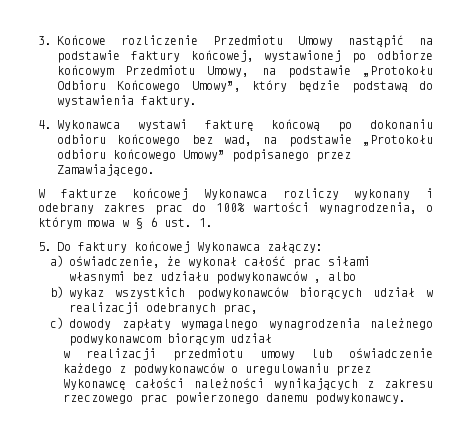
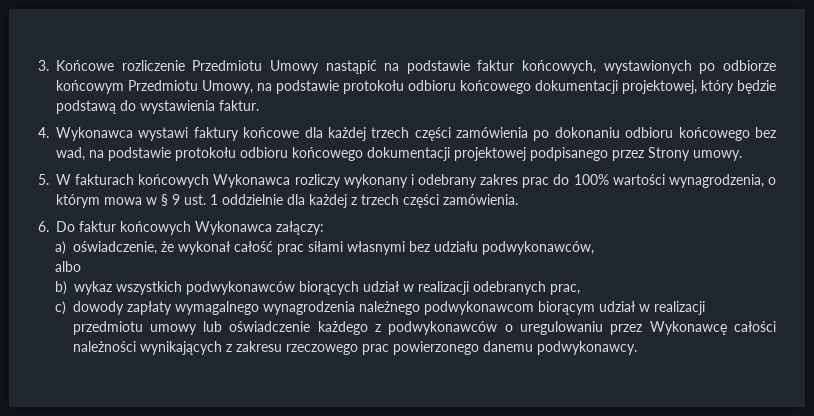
- 3. Końcowe rozliczenie Przedmiotu Umowy nastąpić na podstawie faktury końcowej, wystawionej po odbiorze końcowym Przedmiotu Umowy, na podstawie „Protokołu Odbioru Końcowego Umowy”, który będzie podstawą do wystawienia faktury.
+ 3. Końcowe rozliczenie Przedmiotu Umowy nastąpić na podstawie faktur końcowych, wystawionych po odbiorze końcowym Przedmiotu Umowy, na podstawie protokołu odbioru końcowego dokumentacji projektowej, który będzie podstawą do wystawienia faktur.
- 4. Wykonawca wystawi fakturę końcową po dokonaniu odbioru końcowego bez wad, na podstawie „Protokołu odbioru końcowego Umowy” podpisanego przez Zamawiającego.
- W fakturze końcowej Wykonawca rozliczy wykonany i odebrany zakres prac do 100% wartości wynagrodzenia, o którym mowa w § 6 ust. 1.
- 5. Do faktury końcowej Wykonawca załączy:
+ 4. Wykonawca wystawi faktury końcowe dla każdej trzech części zamówienia po dokonaniu odbioru końcowego bez wad, na podstawie protokołu odbioru końcowego dokumentacji projektowej podpisanego przez Strony umowy.
+ 5. W fakturach końcowych Wykonawca rozliczy wykonany i odebrany zakres prac do 100% wartości wynagrodzenia, o którym mowa w § 9 ust. 1 oddzielnie dla każdej z trzech części zamówienia.
+ 6. Do faktur końcowych Wykonawca załączy:
- a) oświadczenie, że wykonał całość prac siłami własnymi bez udziału podwykonawców , albo
+ a) oświadczenie, że wykonał całość prac siłami własnymi bez udziału podwykonawców,
+ albo
- c) dowody zapłaty wymagalnego wynagrodzenia należnego podwykonawcom biorącym udział
- w realizacji przedmiotu umowy lub oświadczenie każdego z podwykonawców o uregulowaniu przez Wykonawcę całości należności wynikających z zakresu rzeczowego prac powierzonego danemu podwykonawcy.
+ c) dowody zapłaty wymagalnego wynagrodzenia należnego podwykonawcom biorącym udział w realizacji przedmiotu umowy lub oświadczenie każdego z podwykonawców o uregulowaniu przez Wykonawcę całości należności wynikających z zakresu rzeczowego prac powierzonego danemu podwykonawcy.

